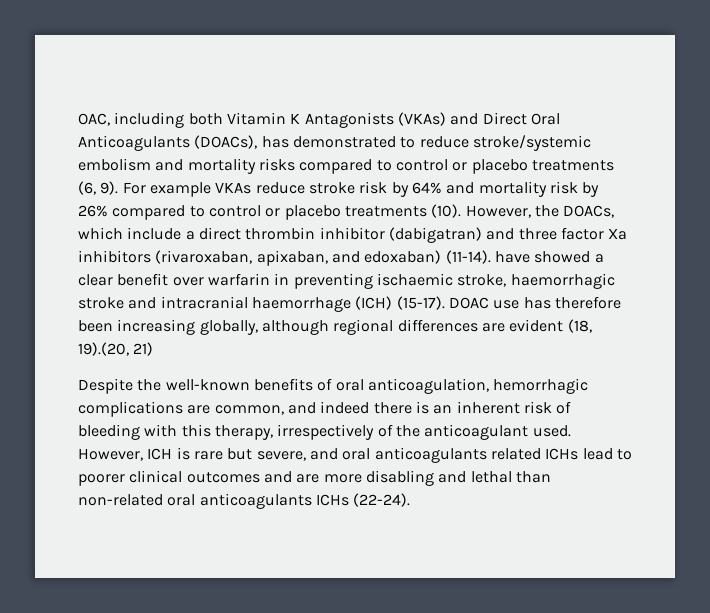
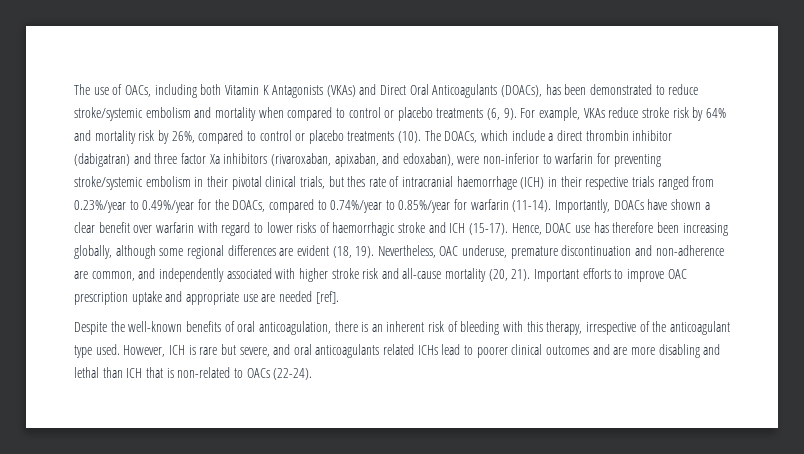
- OAC, including both Vitamin K Antagonists (VKAs) and Direct Oral Anticoagulants (DOACs), has demonstrated to reduce stroke/systemic embolism and mortality risks compared to control or placebo treatments (6, 9).
+ The use of OACs, including both Vitamin K Antagonists (VKAs) and Direct Oral Anticoagulants (DOACs), has been demonstrated to reduce stroke/systemic embolism and mortality when compared to control or placebo treatments (6, 9).
- For example VKAs reduce stroke risk by 64% and mortality risk by 26% compared to control or placebo treatments (10).
+ For example, VKAs reduce stroke risk by 64% and mortality risk by 26%, compared to control or placebo treatments (10).
- However, the DOACs, which include a direct thrombin inhibitor (dabigatran) and three factor Xa inhibitors (rivaroxaban, apixaban, and edoxaban) (11-14). have showed a clear benefit over warfarin in preventing ischaemic stroke, haemorrhagic stroke and intracranial haemorrhage (ICH) (15-17). DOAC use has therefore been increasing globally, although regional differences are evident (18, 19).(20, 21)
+ The DOACs, which include a direct thrombin inhibitor (dabigatran) and three factor Xa inhibitors (rivaroxaban, apixaban, and edoxaban), were non-inferior to warfarin for preventing stroke/systemic embolism in their pivotal clinical trials, but thes rate of intracranial haemorrhage (ICH) in their respective trials ranged from 0.23%/year to 0.49%/year for the DOACs, compared to 0.74%/year to 0.85%/year for warfarin (11-14). Importantly, DOACs have shown a clear benefit over warfarin with regard to lower risks of haemorrhagic stroke and ICH (15-17). Hence, DOAC use has therefore been increasing globally, although some regional differences are evident (18, 19). Nevertheless, OAC underuse, premature discontinuation and non-adherence are common, and independently associated with higher stroke risk and all-cause mortality (20, 21). Important efforts to improve OAC prescription uptake and appropriate use are needed [ref].
- Despite the well-known benefits of oral anticoagulation, hemorrhagic complications are common, and indeed there is an inherent risk of bleeding with this therapy, irrespectively of the anticoagulant used.
+ Despite the well-known benefits of oral anticoagulation, there is an inherent risk of bleeding with this therapy, irrespective of the anticoagulant type used.
- However, ICH is rare but severe, and oral anticoagulants related ICHs lead to poorer clinical outcomes and are more disabling and lethal than non-related oral anticoagulants ICHs (22-24).
+ However, ICH is rare but severe, and oral anticoagulants related ICHs lead to poorer clinical outcomes and are more disabling and lethal than ICH that is non-related to OACs (22-24).

